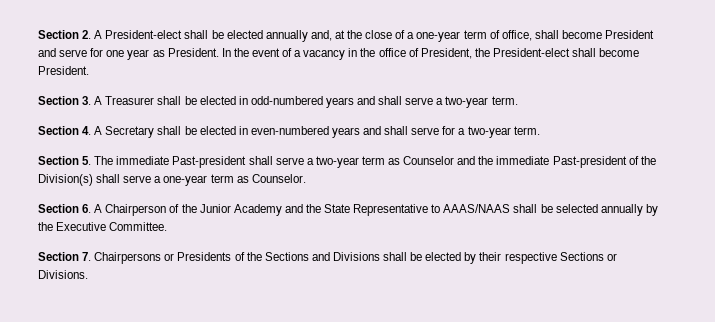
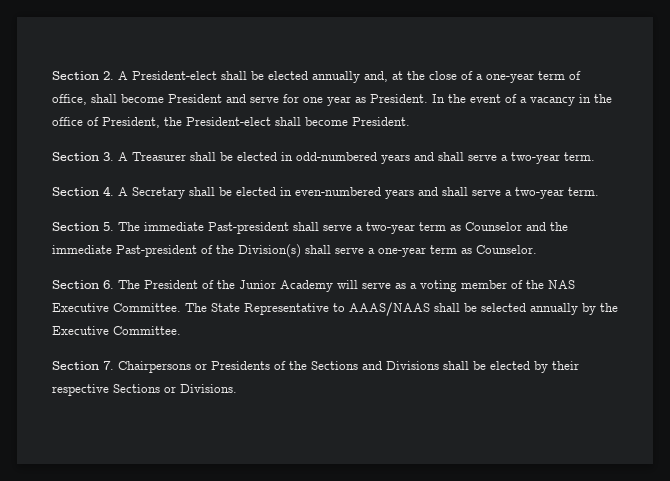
- Section 4. A Secretary shall be elected in even-numbered years and shall serve for a two-year term.
+ Section 4. A Secretary shall be elected in even-numbered years and shall serve a two-year term.
- Section 6. A Chairperson of the Junior Academy and the State Representative to AAAS/NAAS shall be selected annually by the Executive Committee.
+ Section 6. The President of the Junior Academy will serve as a voting member of the NAS Executive Committee. The State Representative to AAAS/NAAS shall be selected annually by the Executive Committee.

